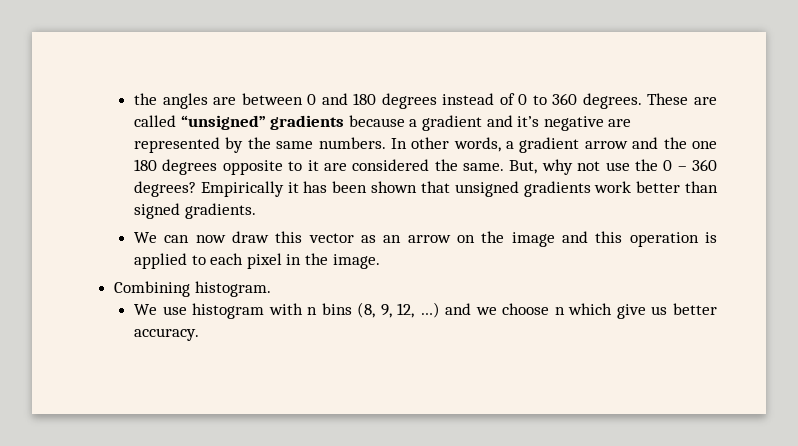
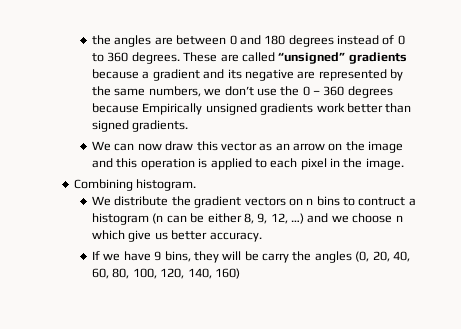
- These are called “unsigned” gradients because a gradient and it’s negative are represented by the same numbers. In other words, a gradient arrow and the one 180 degrees opposite to it are considered the same. But, why not use the 0 – 360 degrees? Empirically it has been shown that unsigned gradients work better than signed gradients.
+ These are called “unsigned” gradients because a gradient and its negative are represented by the same numbers, we don’t use the 0 – 360 degrees because Empirically unsigned gradients work better than signed gradients.
- We use histogram with n bins (8, 9, 12, …) and we choose n which give us better accuracy.
+ We distribute the gradient vectors on n bins to contruct a histogram (n can be either 8, 9, 12, …) and we choose n which give us better accuracy.
+ If we have 9 bins, they will be carry the angles (0, 20, 40, 60, 80, 100, 120, 140, 160)

